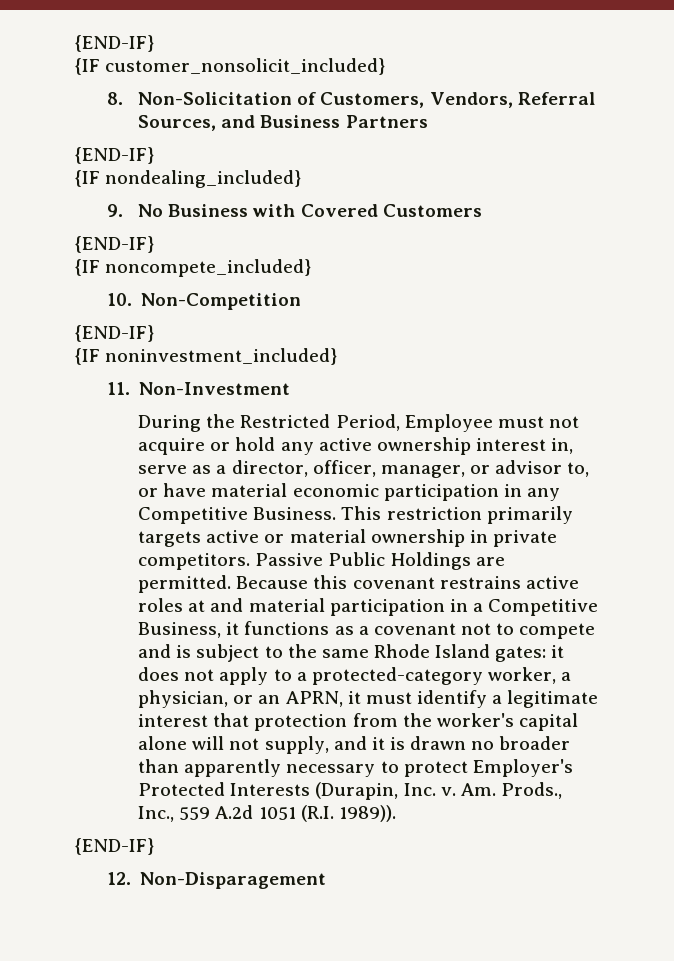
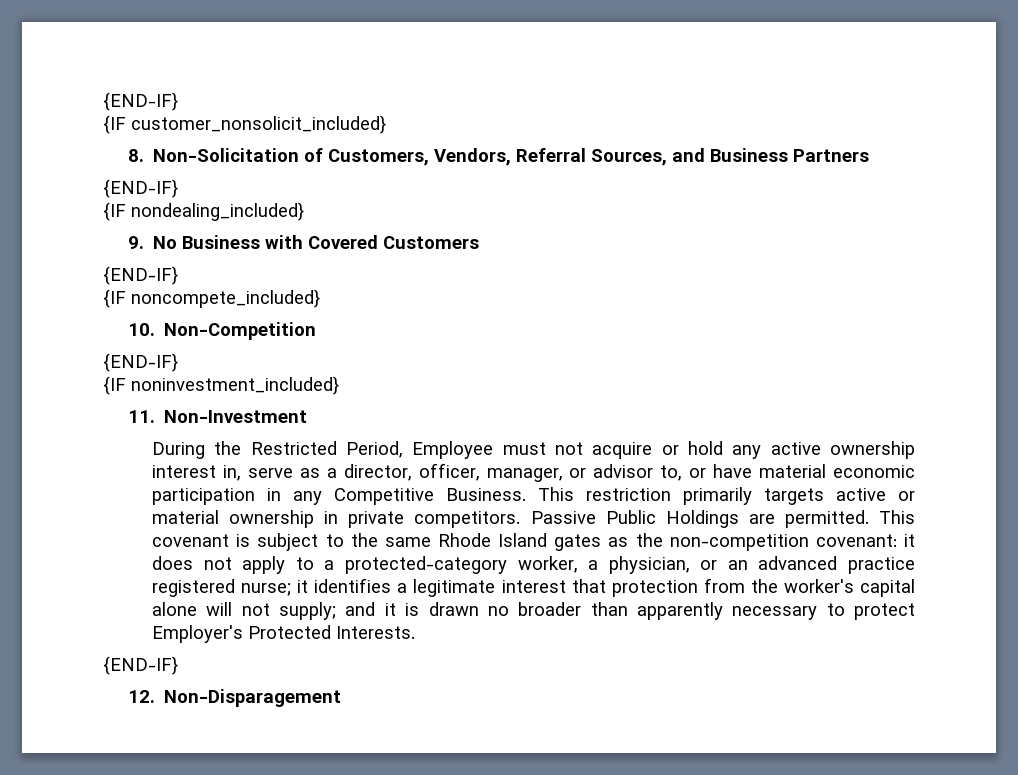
- Because this covenant restrains active roles at and material participation in a Competitive Business, it functions as a covenant not to compete and is subject to the same Rhode Island gates: it does not apply to a protected-category worker, a physician, or an APRN, it must identify a legitimate interest that protection from the worker's capital alone will not supply, and it is drawn no broader than apparently necessary to protect Employer's Protected Interests (Durapin, Inc. v. Am. Prods., Inc., 559 A.2d 1051 (R.I. 1989)).
+ This covenant is subject to the same Rhode Island gates as the non-competition covenant: it does not apply to a protected-category worker, a physician, or an advanced practice registered nurse; it identifies a legitimate interest that protection from the worker's capital alone will not supply; and it is drawn no broader than apparently necessary to protect Employer's Protected Interests.

